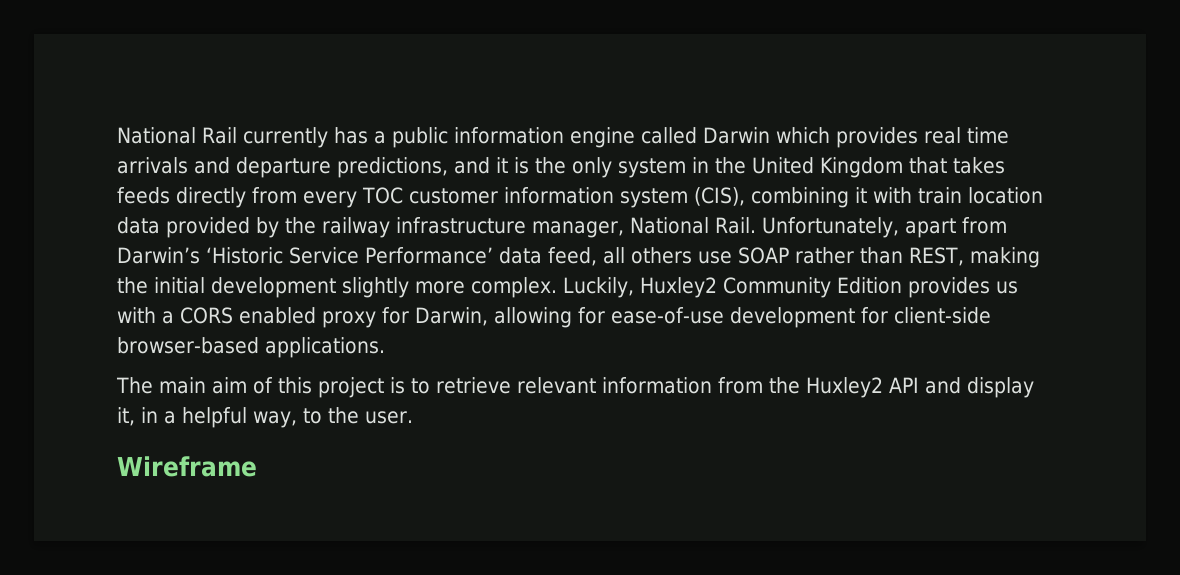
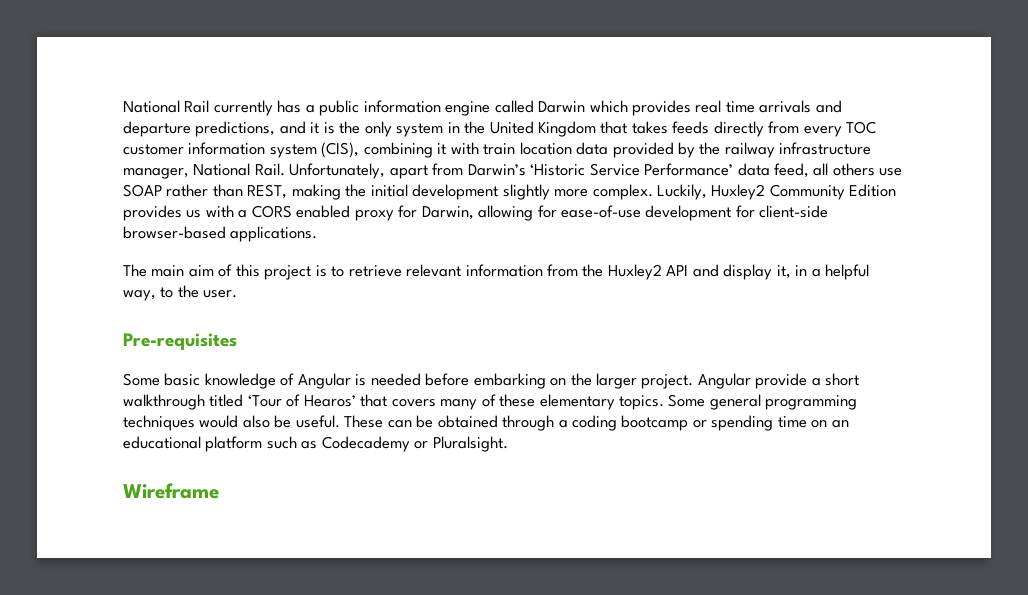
+ Pre-requisites
+ Some basic knowledge of Angular is needed before embarking on the larger project. Angular provide a short walkthrough titled ‘Tour of Hearos’ that covers many of these elementary topics. Some general programming techniques would also be useful. These can be obtained through a coding bootcamp or spending time on an educational platform such as Codecademy or Pluralsight.

